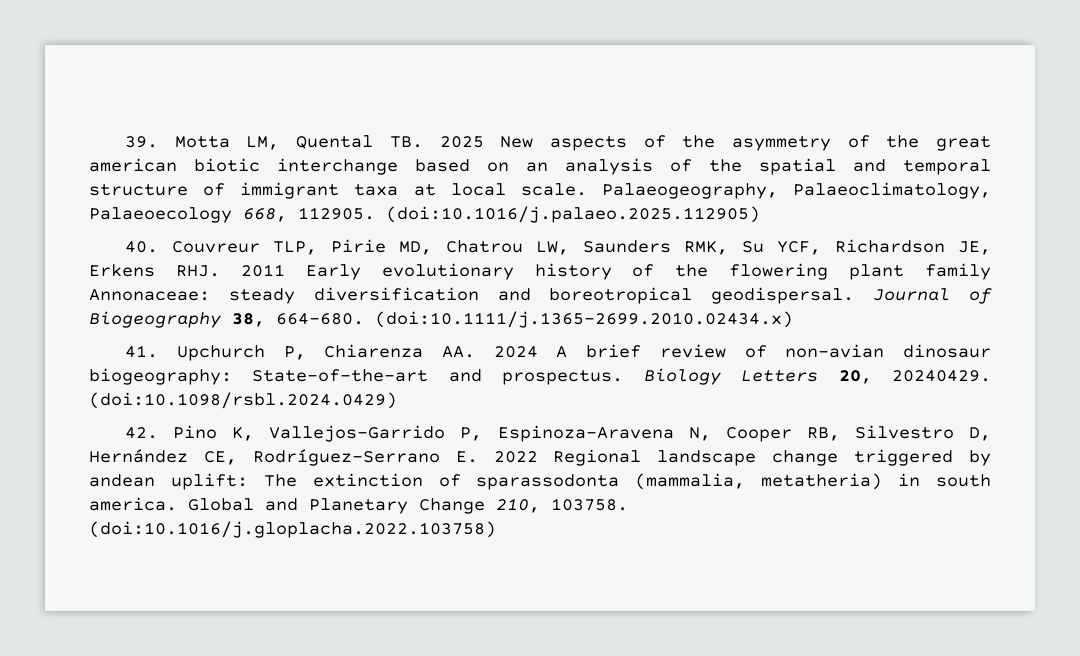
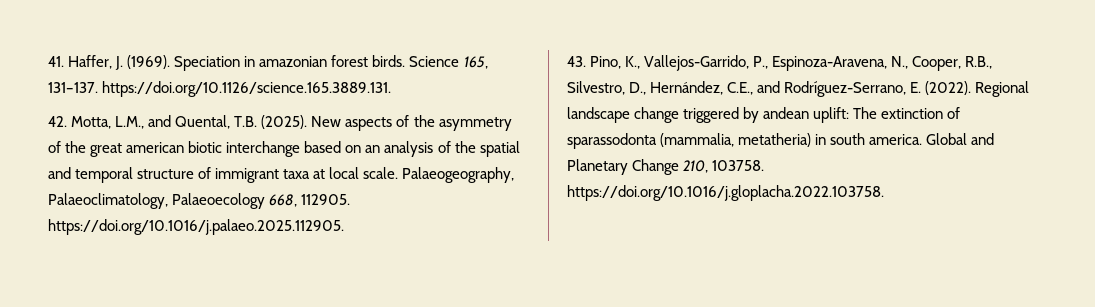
- 39. Motta LM, Quental TB. 2025 New aspects of the asymmetry of the great american biotic interchange based on an analysis of the spatial and temporal structure of immigrant taxa at local scale.
+ 41. Haffer, J. (1969). Speciation in amazonian forest birds. Science 165, 131–137. https://doi.org/10.1126/science.165.3889.131.
+ 42. Motta, L.M., and Quental, T.B. (2025). New aspects of the asymmetry of the great american biotic interchange based on an analysis of the spatial and temporal structure of immigrant taxa at local scale.
- Palaeogeography, Palaeoclimatology, Palaeoecology 668, 112905. (doi:10.1016/j.palaeo.2025.112905)
- 40. Couvreur TLP, Pirie MD, Chatrou LW, Saunders RMK, Su YCF, Richardson JE, Erkens RHJ. 2011 Early evolutionary history of the flowering plant family Annonaceae: steady diversification and boreotropical geodispersal. Journal of Biogeography 38, 664–680. (doi:10.1111/j.1365-2699.2010.02434.x)
- 41. Upchurch P, Chiarenza AA. 2024 A brief review of non-avian dinosaur biogeography: State-of-the-art and prospectus. Biology Letters 20, 20240429. (doi:10.1098/rsbl.2024.0429)
- 42. Pino K, Vallejos-Garrido P, Espinoza-Aravena N, Cooper RB, Silvestro D, Hernández CE, Rodríguez-Serrano E. 2022 Regional landscape change triggered by andean uplift: The extinction of sparassodonta (mammalia, metatheria) in south america.
+ Palaeogeography, Palaeoclimatology, Palaeoecology 668, 112905. https://doi.org/10.1016/j.palaeo.2025.112905.
+ 43. Pino, K., Vallejos-Garrido, P., Espinoza-Aravena, N., Cooper, R.B., Silvestro, D., Hernández, C.E., and Rodríguez-Serrano, E. (2022). Regional landscape change triggered by andean uplift: The extinction of sparassodonta (mammalia, metatheria) in south america.
- Global and Planetary Change 210, 103758. (doi:10.1016/j.gloplacha.2022.103758)
+ Global and Planetary Change 210, 103758. https://doi.org/10.1016/j.gloplacha.2022.103758.

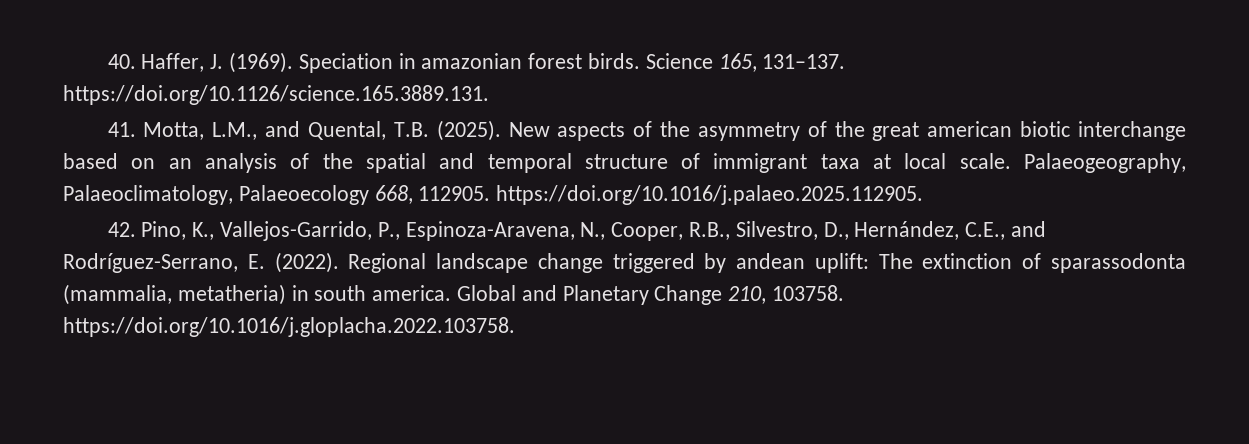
- 41. Haffer, J. (1969).
+ 40. Haffer, J. (1969).
- 42. Motta, L.M., and Quental, T.B. (2025).
+ 41. Motta, L.M., and Quental, T.B. (2025).
- 43. Pino, K., Vallejos-Garrido, P., Espinoza-Aravena, N., Cooper, R.B., Silvestro, D., Hernández, C.E., and Rodríguez-Serrano, E. (2022).
+ 42. Pino, K., Vallejos-Garrido, P., Espinoza-Aravena, N., Cooper, R.B., Silvestro, D., Hernández, C.E., and Rodríguez-Serrano, E. (2022).

